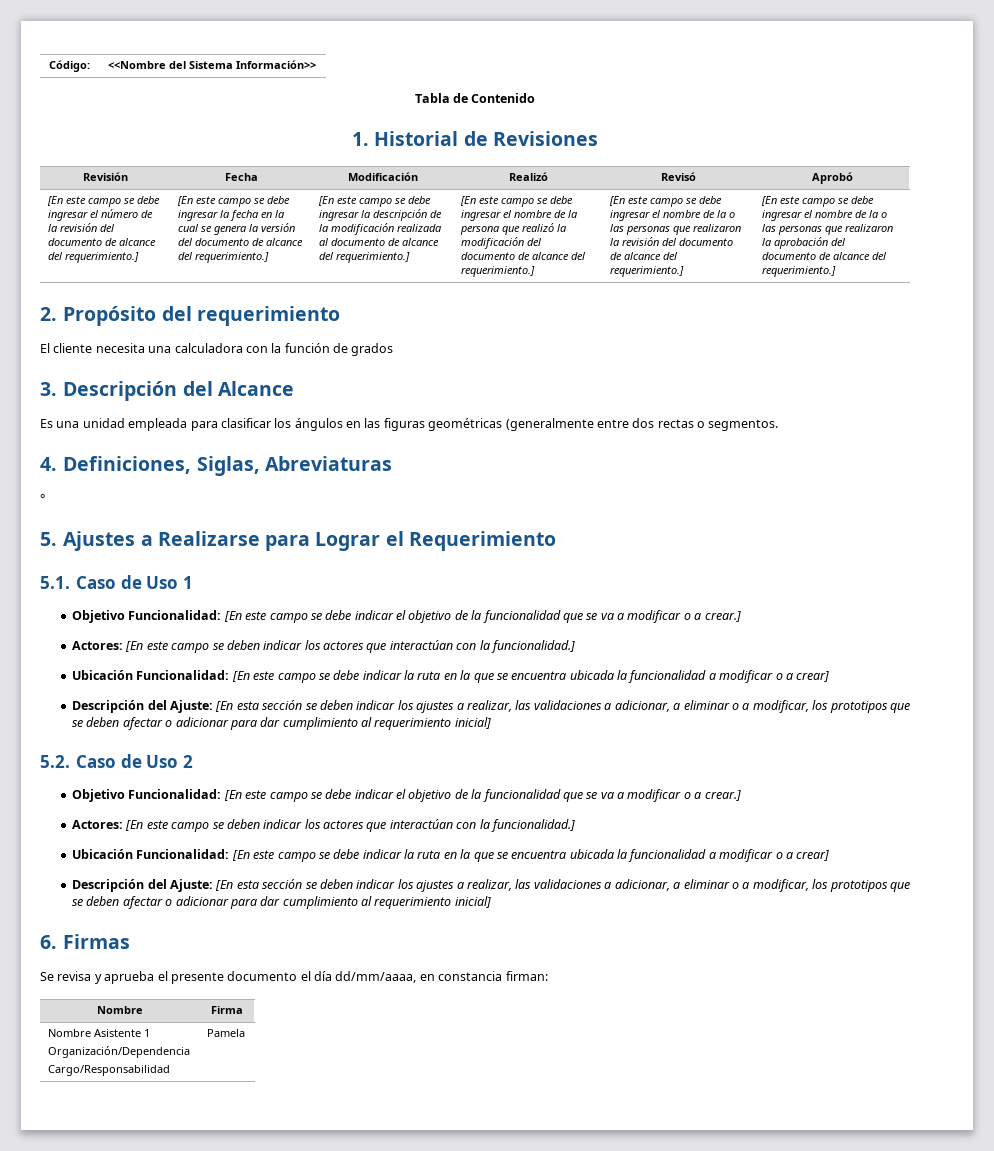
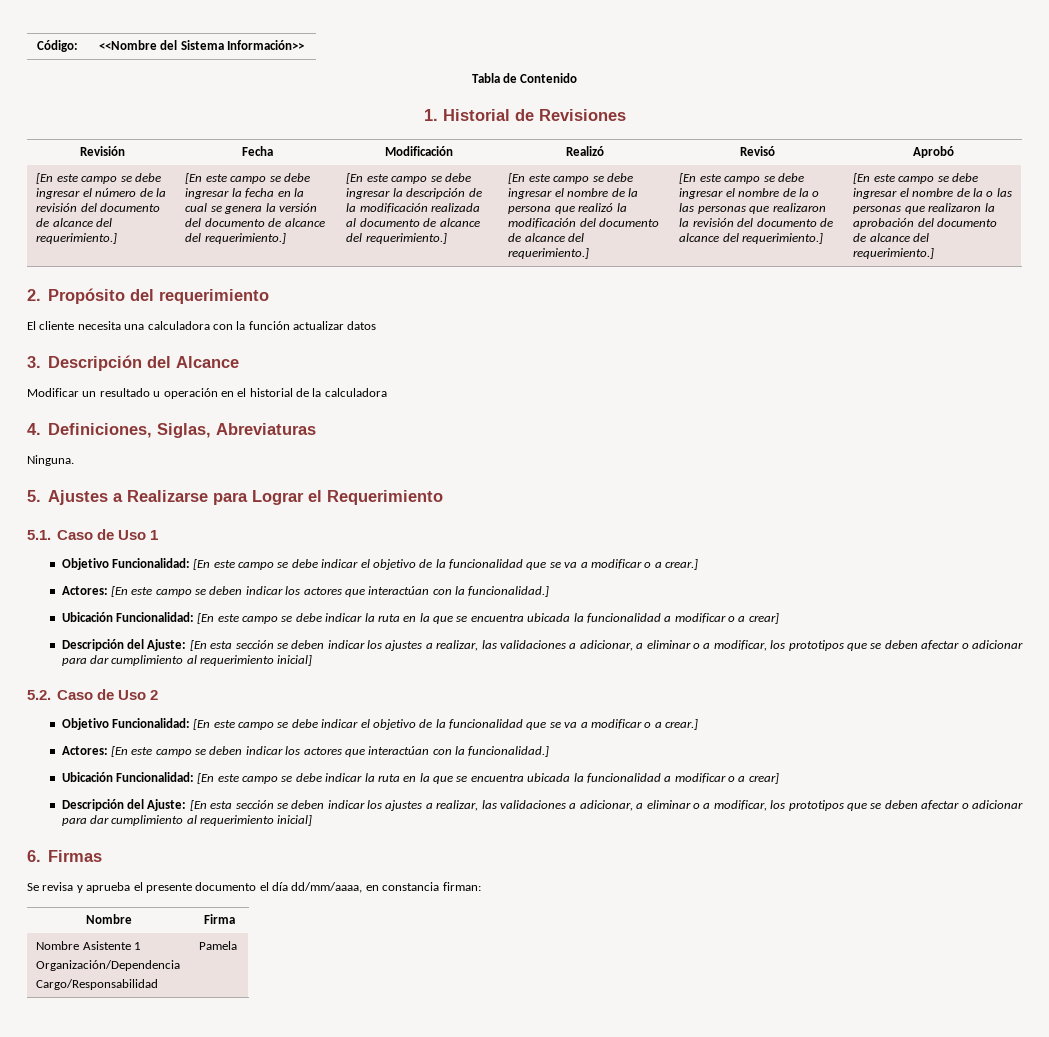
- El cliente necesita una calculadora con la función de grados
+ El cliente necesita una calculadora con la función actualizar datos
- Es una unidad empleada para clasificar los ángulos en las figuras geométricas (generalmente entre dos rectas o segmentos.
+ Modificar un resultado u operación en el historial de la calculadora
- °
+ Ninguna.

